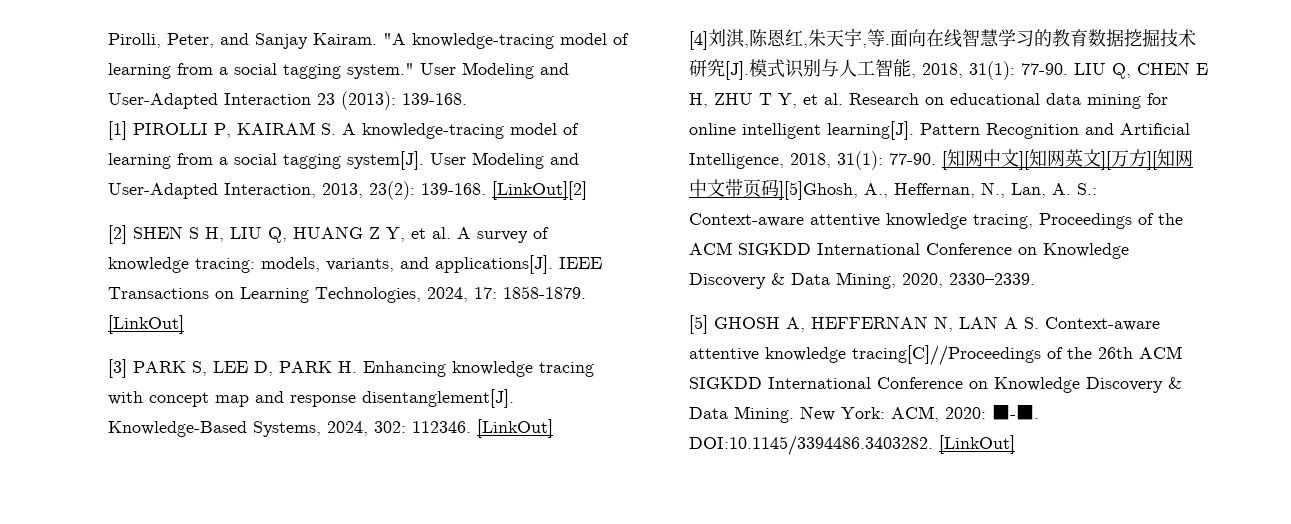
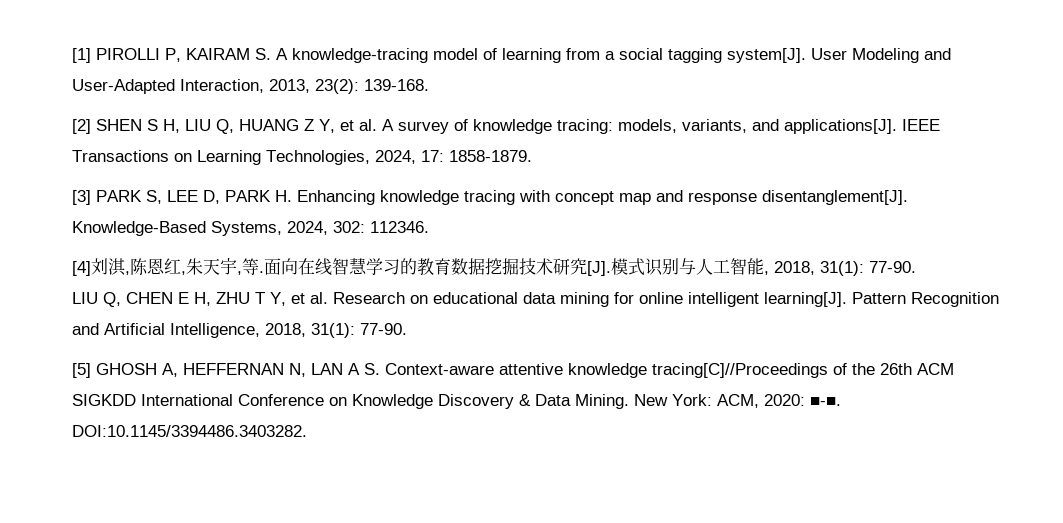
- Pirolli, Peter, and Sanjay Kairam. "A knowledge-tracing model of learning from a social tagging system." User Modeling and User-Adapted Interaction 23 (2013): 139-168.
- [LinkOut][2]
- IEEE Transactions on Learning Technologies, 2024, 17: 1858-1879. [LinkOut]
+ IEEE Transactions on Learning Technologies, 2024, 17: 1858-1879.
- Knowledge-Based Systems, 2024, 302: 112346. [LinkOut]
+ Knowledge-Based Systems, 2024, 302: 112346.
- 面向在线智慧学习的教育数据挖掘技术研究[J].模式识别与人工智能, 2018, 31(1): 77-90. LIU Q, CHEN E H, ZHU T Y, et al. Research on educational data mining for online intelligent learning[J].
+ 面向在线智慧学习的教育数据挖掘技术研究[J].模式识别与人工智能, 2018, 31(1): 77-90.
+ LIU Q, CHEN E H, ZHU T Y, et al. Research on educational data mining for online intelligent learning[J].
- [知网中文][知网英文][万方][知网中文带页码][5]Ghosh, A., Heffernan, N., Lan, A. S.: Context-aware attentive knowledge tracing, Proceedings of the ACM SIGKDD International Conference on Knowledge Discovery & Data Mining, 2020, 2330–2339.
- DOI:10.1145/3394486.3403282. [LinkOut]
+ DOI:10.1145/3394486.3403282.

